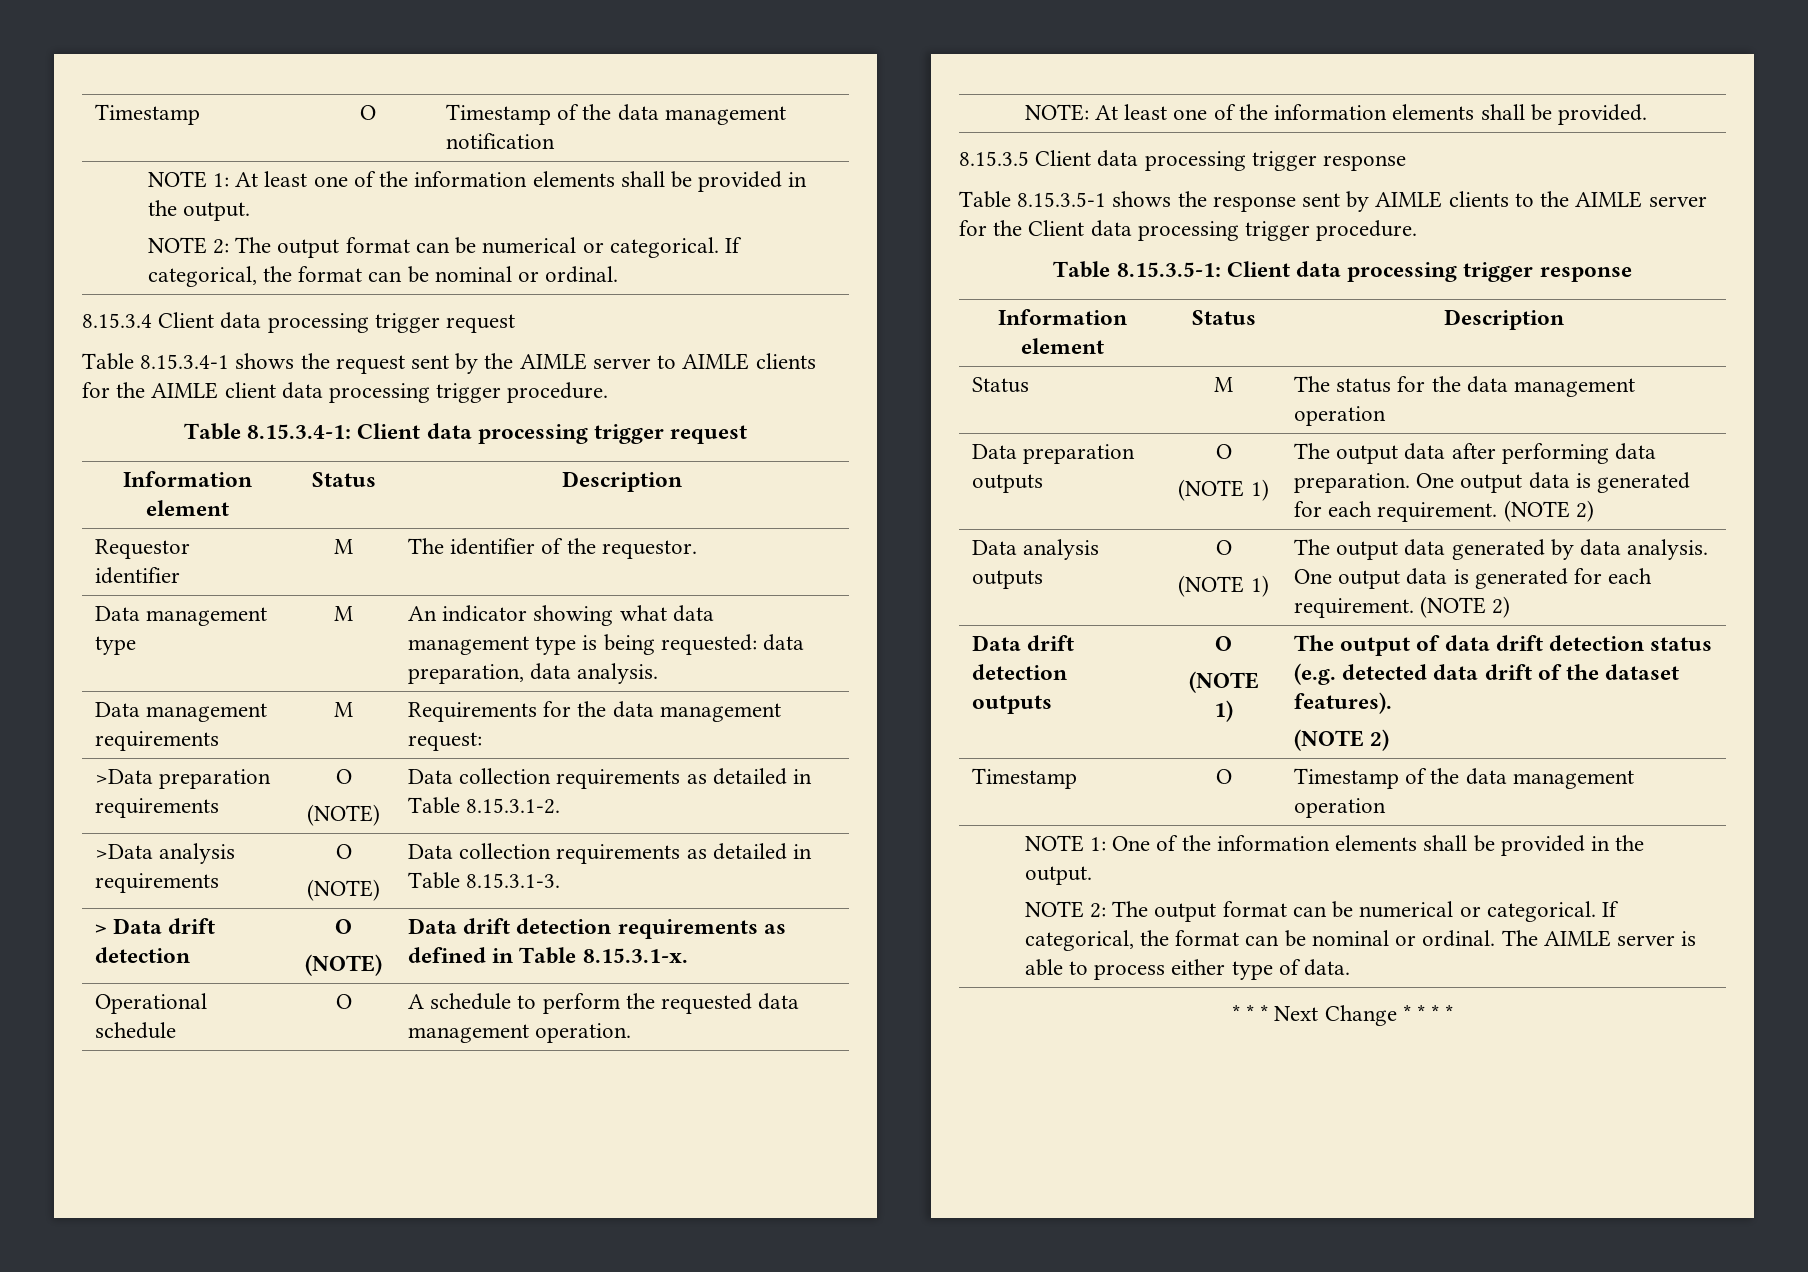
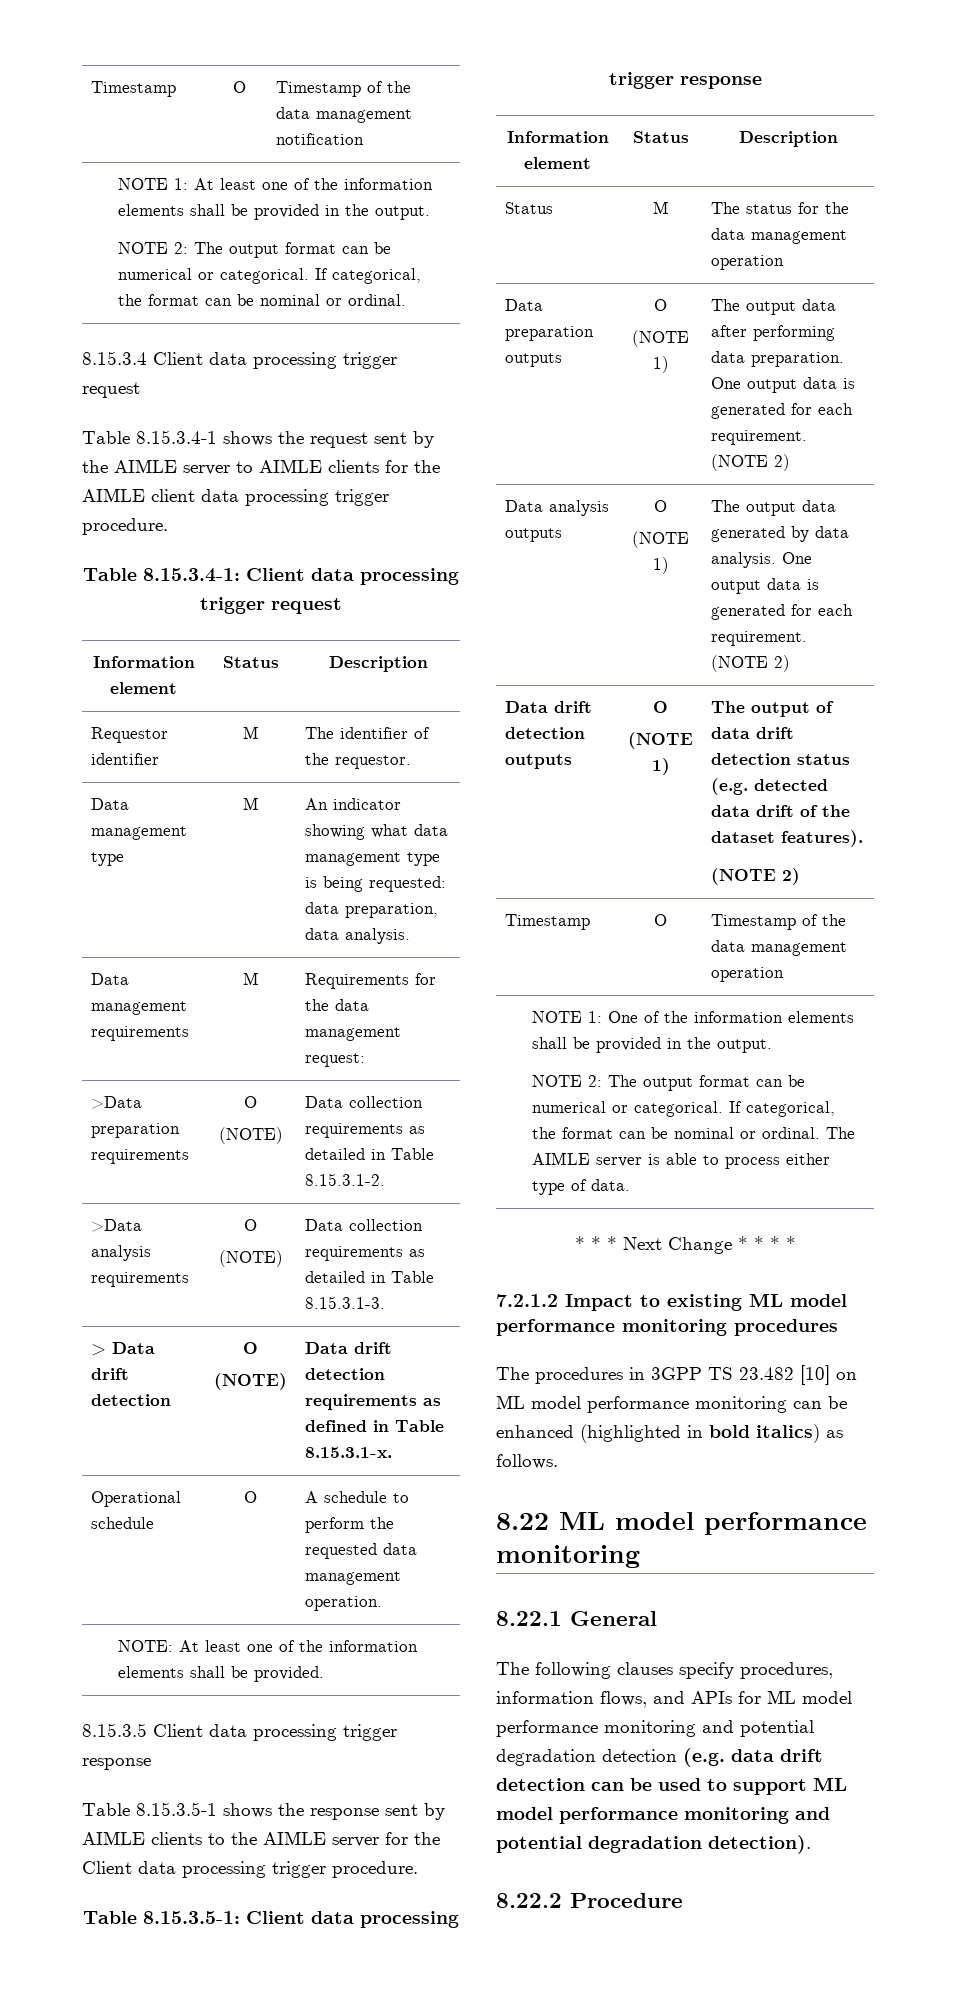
+ 7.2.1.2 Impact to existing ML model performance monitoring procedures
+ The procedures in 3GPP TS 23.482 [10] on ML model performance monitoring can be enhanced (highlighted in bold italics) as follows.
+ 8.22 ML model performance monitoring
+ 8.22.1 General
+ The following clauses specify procedures, information flows, and APIs for ML model performance monitoring and potential degradation detection (e.g. data drift detection can be used to support ML model performance monitoring and potential degradation detection).
+ 8.22.2 Procedure

